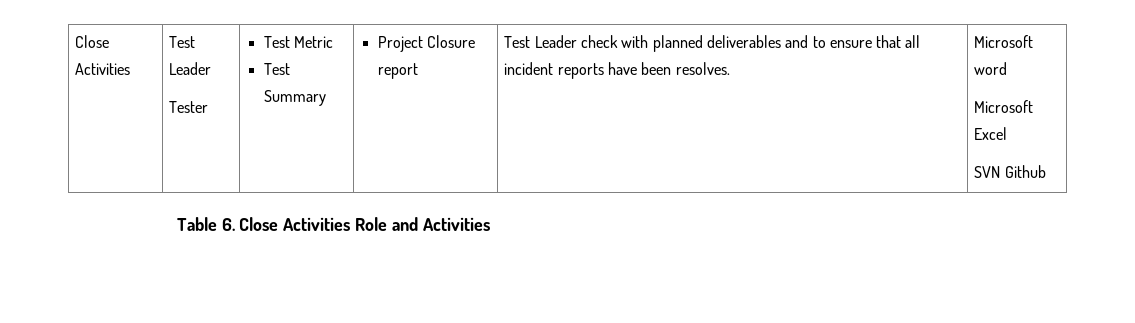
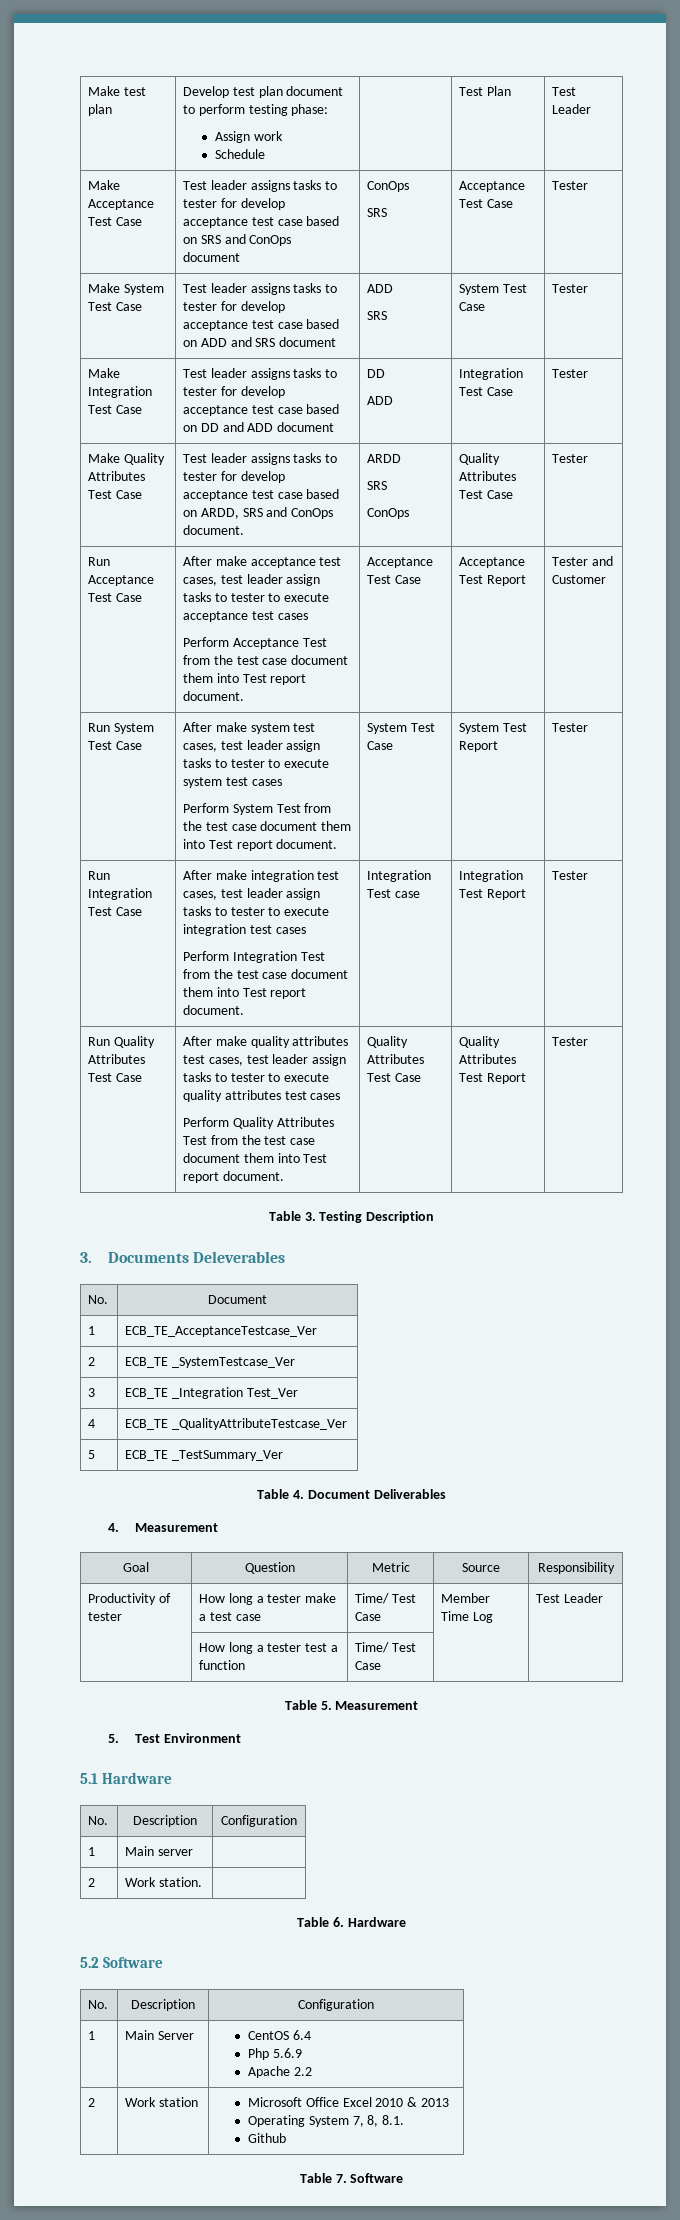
- Close Activities | Test Leader
- Tester | Test Metric
- Test Summary | Project Closure report | Test Leader check with planned deliverables and to ensure that all incident reports have been resolves. | Microsoft word
- Microsoft Excel
- SVN Github
- Table 6. Close Activities Role and Activities
+ Make test plan | Develop test plan document to perform testing phase:
+ Assign work
+ Schedule | | Test Plan | Test Leader
+ Make Acceptance Test Case | Test leader assigns tasks to tester for develop acceptance test case based on SRS and ConOps document | ConOps
+ SRS | Acceptance Test Case | Tester
+ Make System Test Case | Test leader assigns tasks to tester for develop acceptance test case based on ADD and SRS document | ADD
+ SRS | System Test Case | Tester
+ Make Integration Test Case | Test leader assigns tasks to tester for develop acceptance test case based on DD and ADD document | DD
+ ADD | Integration Test Case | Tester
+ Make Quality Attributes Test Case | Test leader assigns tasks to tester for develop acceptance test case based on ARDD, SRS and ConOps document. | ARDD
+ SRS
+ ConOps | Quality Attributes Test Case | Tester
+ Run Acceptance Test Case | After make acceptance test cases, test leader assign tasks to tester to execute acceptance test cases
+ Perform Acceptance Test from the test case document them into Test report document. | Acceptance Test Case | Acceptance Test Report | Tester and Customer
+ Run System Test Case | After make system test cases, test leader assign tasks to tester to execute system test cases
+ Perform System Test from the test case document them into Test report document. | System Test Case | System Test Report | Tester
+ Run Integration Test Case | After make integration test cases, test leader assign tasks to tester to execute integration test cases
+ Perform Integration Test from the test case document them into Test report document. | Integration Test case | Integration Test Report | Tester
+ Run Quality Attributes Test Case | After make quality attributes test cases, test leader assign tasks to tester to execute quality attributes test cases
+ Perform Quality Attributes Test from the test case document them into Test report document. | Quality Attributes Test Case | Quality Attributes Test Report | Tester
+ Table 3. Testing Description
+ 3. Documents Deleverables
+ No. | Document
+ 1 | ECB_TE_AcceptanceTestcase_Ver
+ 2 | ECB_TE _SystemTestcase_Ver
+ 3 | ECB_TE _Integration Test_Ver
+ 4 | ECB_TE _QualityAttributeTestcase_Ver
+ 5 | ECB_TE _TestSummary_Ver
+ Table 4. Document Deliverables
+ 4. Measurement
+ Goal | Question | Metric | Source | Responsibility
+ Productivity of tester | How long a tester make a test case | Time/ Test Case | Member Time Log | Test Leader
+ | How long a tester test a function | Time/ Test Case | |
+ Table 5. Measurement
+ 5. Test Environment
+ 5.1 Hardware
+ No. | Description | Configuration
+ 1 | Main server |
+ 2 | Work station. |
+ Table 6. Hardware
+ 5.2 Software
+ No. | Description | Configuration
+ 1 | Main Server | CentOS 6.4
+ Php 5.6.9
+ Apache 2.2
+ 2 | Work station | Microsoft Office Excel 2010 & 2013
+ Operating System 7, 8, 8.1.
+ Github
+ Table 7. Software

